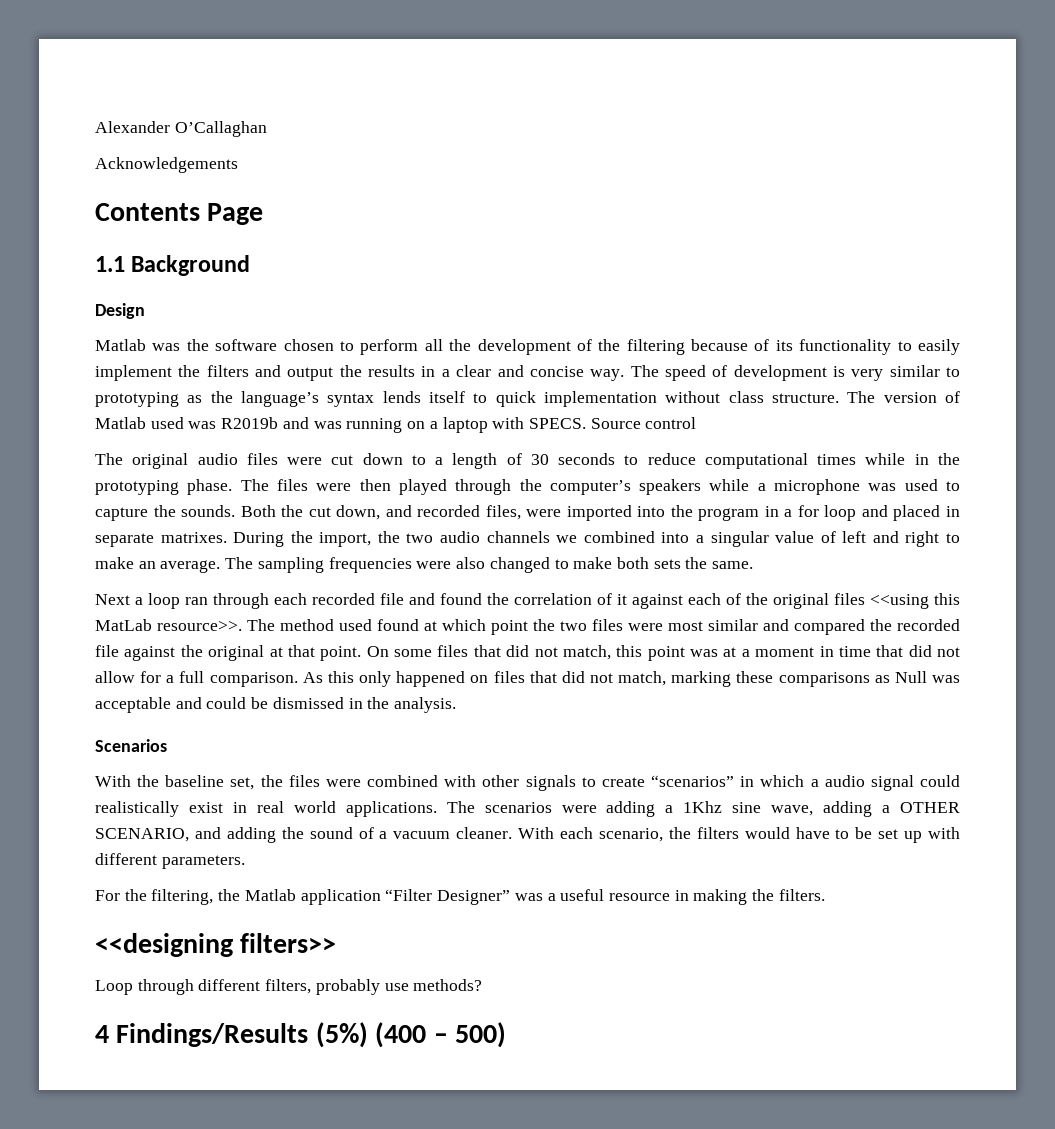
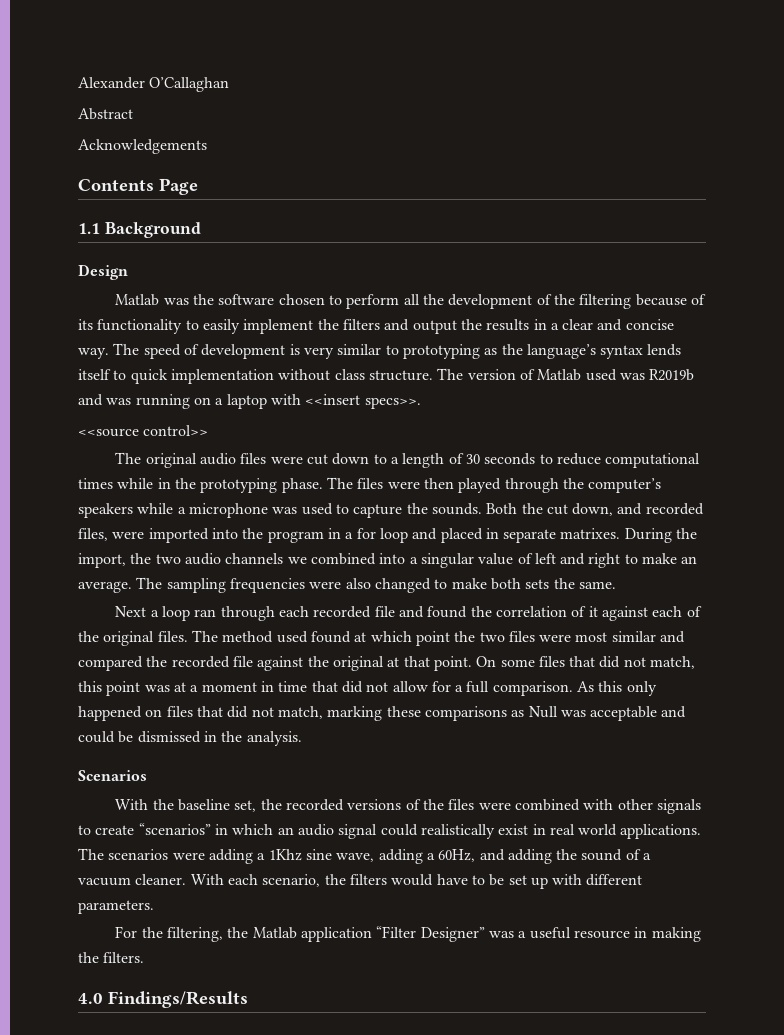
+ Abstract
- The version of Matlab used was R2019b and was running on a laptop with SPECS. Source control
+ The version of Matlab used was R2019b and was running on a laptop with <<insert specs>>.
+ <<source control>>
- Next a loop ran through each recorded file and found the correlation of it against each of the original files <<using this MatLab resource>>.
+ Next a loop ran through each recorded file and found the correlation of it against each of the original files.
- With the baseline set, the files were combined with other signals to create “scenarios” in which a audio signal could realistically exist in real world applications.
+ With the baseline set, the recorded versions of the files were combined with other signals to create “scenarios” in which an audio signal could realistically exist in real world applications.
- The scenarios were adding a 1Khz sine wave, adding a OTHER SCENARIO, and adding the sound of a vacuum cleaner.
+ The scenarios were adding a 1Khz sine wave, adding a 60Hz, and adding the sound of a vacuum cleaner.
- <<designing filters>>
- Loop through different filters, probably use methods?
- 4 Findings/Results (5%) (400 – 500)
+ 4.0 Findings/Results

